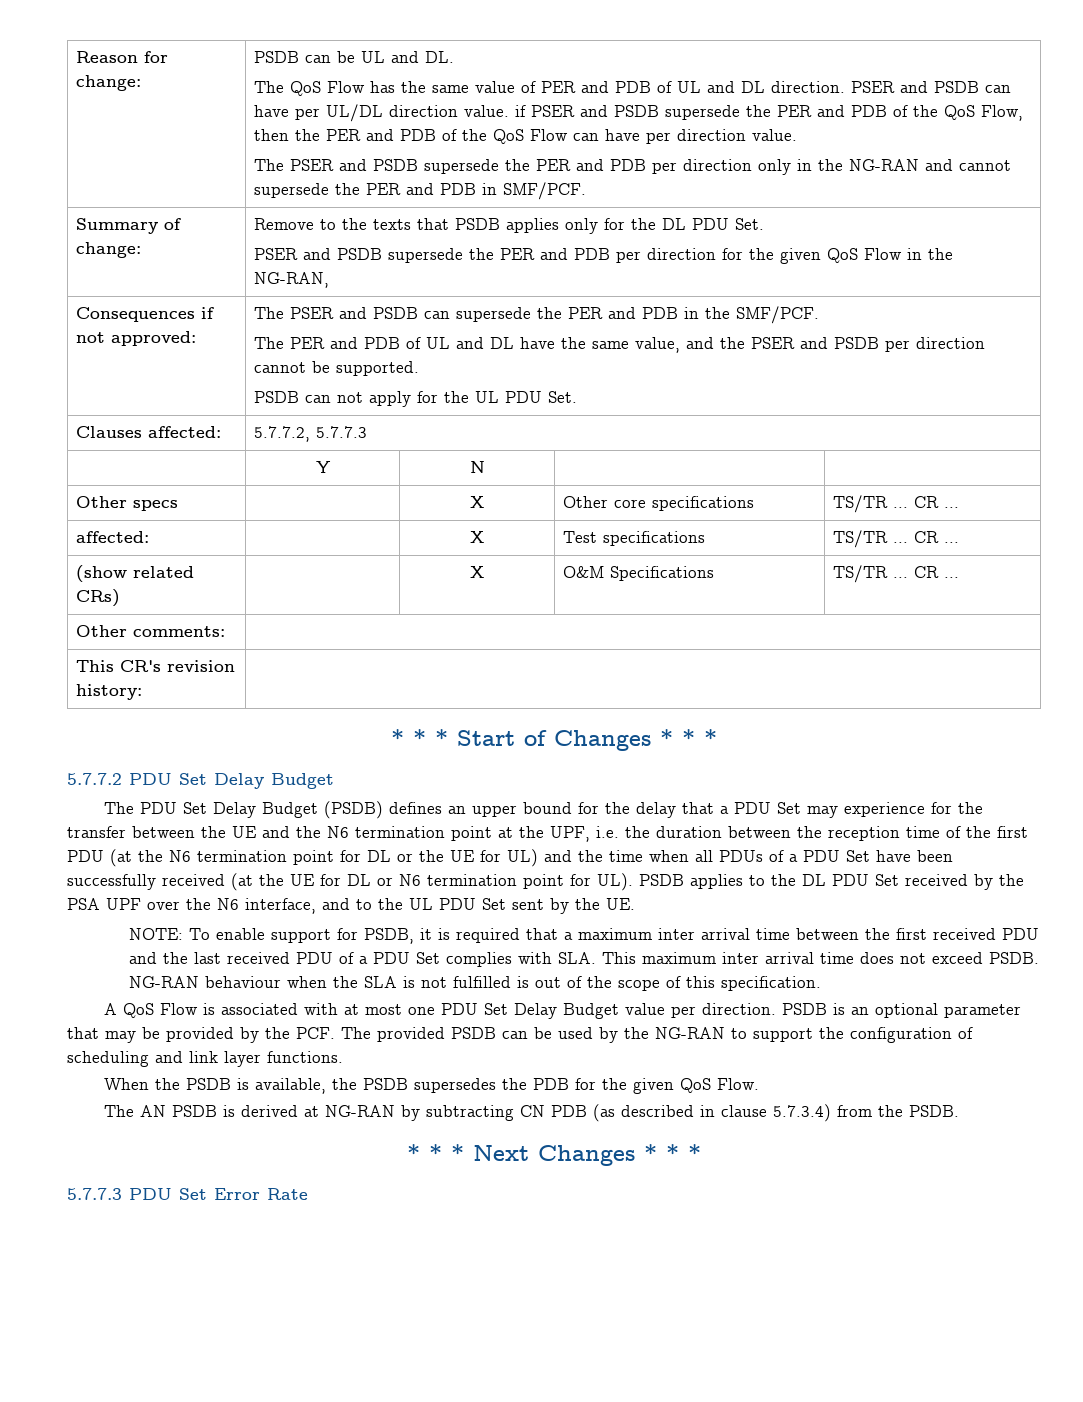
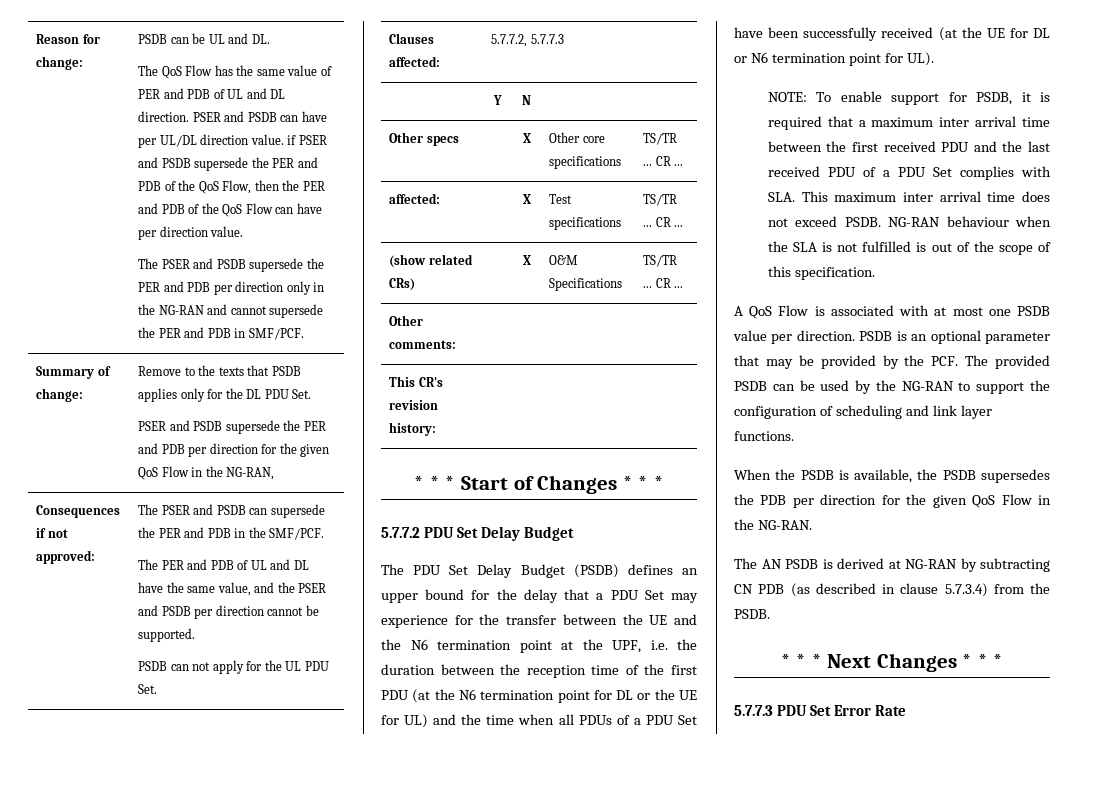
- The PDU Set Delay Budget (PSDB) defines an upper bound for the delay that a PDU Set may experience for the transfer between the UE and the N6 termination point at the UPF, i.e. the duration between the reception time of the first PDU (at the N6 termination point for DL or the UE for UL) and the time when all PDUs of a PDU Set have been successfully received (at the UE for DL or N6 termination point for UL). PSDB applies to the DL PDU Set received by the PSA UPF over the N6 interface, and to the UL PDU Set sent by the UE.
+ The PDU Set Delay Budget (PSDB) defines an upper bound for the delay that a PDU Set may experience for the transfer between the UE and the N6 termination point at the UPF, i.e. the duration between the reception time of the first PDU (at the N6 termination point for DL or the UE for UL) and the time when all PDUs of a PDU Set have been successfully received (at the UE for DL or N6 termination point for UL).
- A QoS Flow is associated with at most one PDU Set Delay Budget value per direction.
+ A QoS Flow is associated with at most one PSDB value per direction.
- When the PSDB is available, the PSDB supersedes the PDB for the given QoS Flow.
+ When the PSDB is available, the PSDB supersedes the PDB per direction for the given QoS Flow in the NG-RAN.

